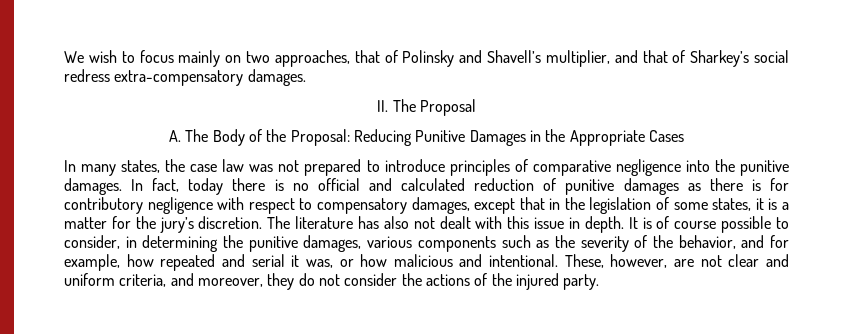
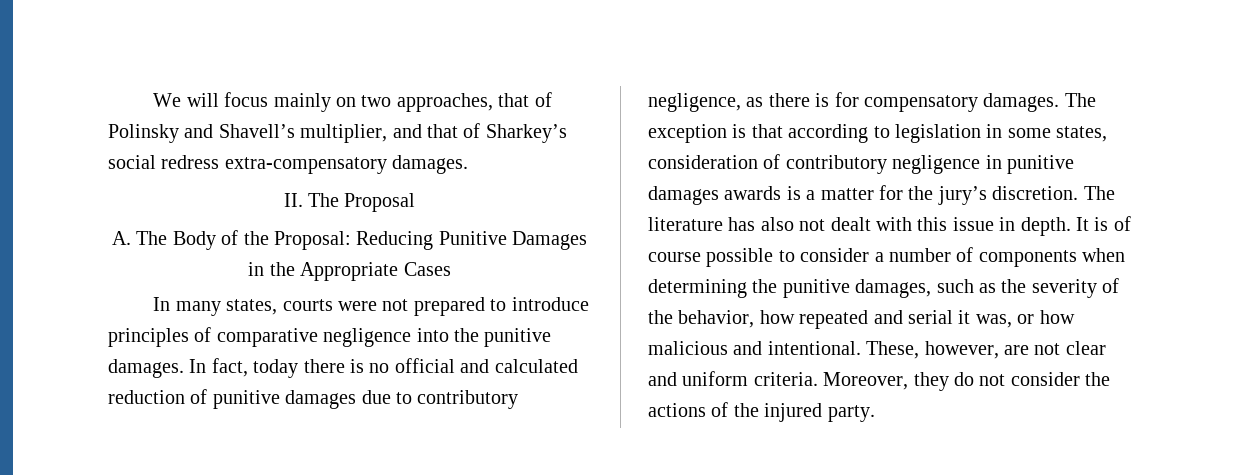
- We wish to focus mainly on two approaches, that of Polinsky and Shavell’s multiplier, and that of Sharkey’s social redress extra-compensatory damages.
+ We will focus mainly on two approaches, that of Polinsky and Shavell’s multiplier, and that of Sharkey’s social redress extra-compensatory damages.
- In many states, the case law was not prepared to introduce principles of comparative negligence into the punitive damages.
+ In many states, courts were not prepared to introduce principles of comparative negligence into the punitive damages.
- In fact, today there is no official and calculated reduction of punitive damages as there is for contributory negligence with respect to compensatory damages, except that in the legislation of some states, it is a matter for the jury’s discretion.
+ In fact, today there is no official and calculated reduction of punitive damages due to contributory negligence, as there is for compensatory damages. The exception is that according to legislation in some states, consideration of contributory negligence in punitive damages awards is a matter for the jury’s discretion.
- It is of course possible to consider, in determining the punitive damages, various components such as the severity of the behavior, and for example, how repeated and serial it was, or how malicious and intentional.
+ It is of course possible to consider a number of components when determining the punitive damages, such as the severity of the behavior, how repeated and serial it was, or how malicious and intentional.
- These, however, are not clear and uniform criteria, and moreover, they do not consider the actions of the injured party.
+ These, however, are not clear and uniform criteria. Moreover, they do not consider the actions of the injured party.

